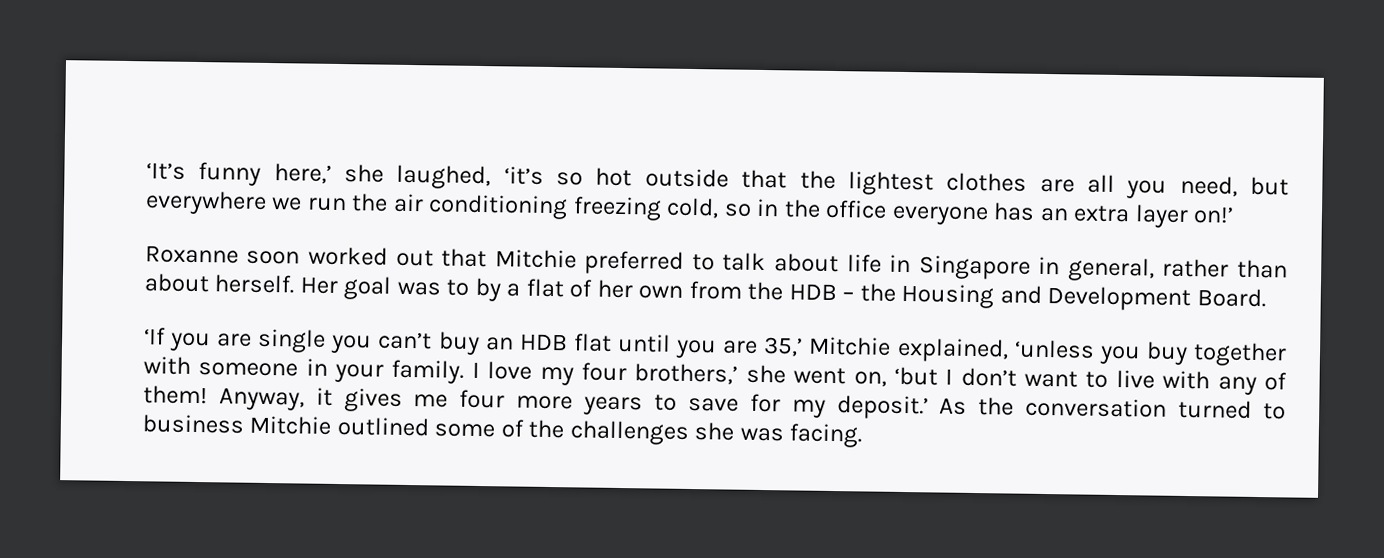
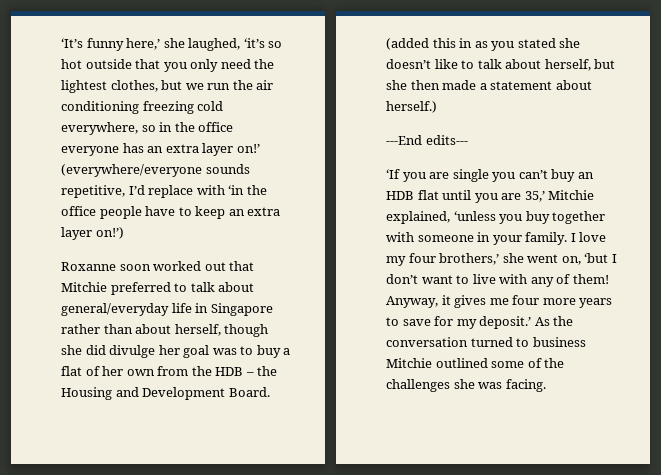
- ‘It’s funny here,’ she laughed, ‘it’s so hot outside that the lightest clothes are all you need, but everywhere we run the air conditioning freezing cold, so in the office everyone has an extra layer on!’
+ ‘It’s funny here,’ she laughed, ‘it’s so hot outside that you only need the lightest clothes, but we run the air conditioning freezing cold everywhere, so in the office everyone has an extra layer on!’ (everywhere/everyone sounds repetitive, I’d replace with ‘in the office people have to keep an extra layer on!’)
- Roxanne soon worked out that Mitchie preferred to talk about life in Singapore in general, rather than about herself. Her goal was to by a flat of her own from the HDB – the Housing and Development Board.
+ Roxanne soon worked out that Mitchie preferred to talk about general/everyday life in Singapore rather than about herself, though she did divulge her goal was to buy a flat of her own from the HDB – the Housing and Development Board. (added this in as you stated she doesn’t like to talk about herself, but she then made a statement about herself.)
+ ---End edits---

